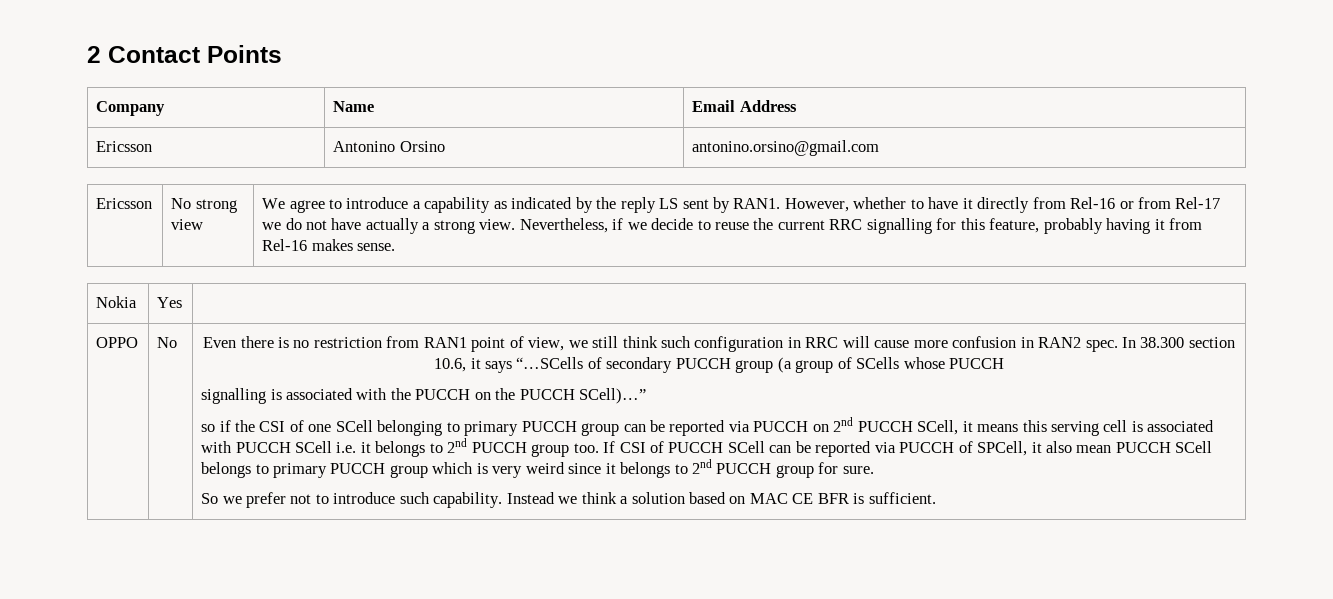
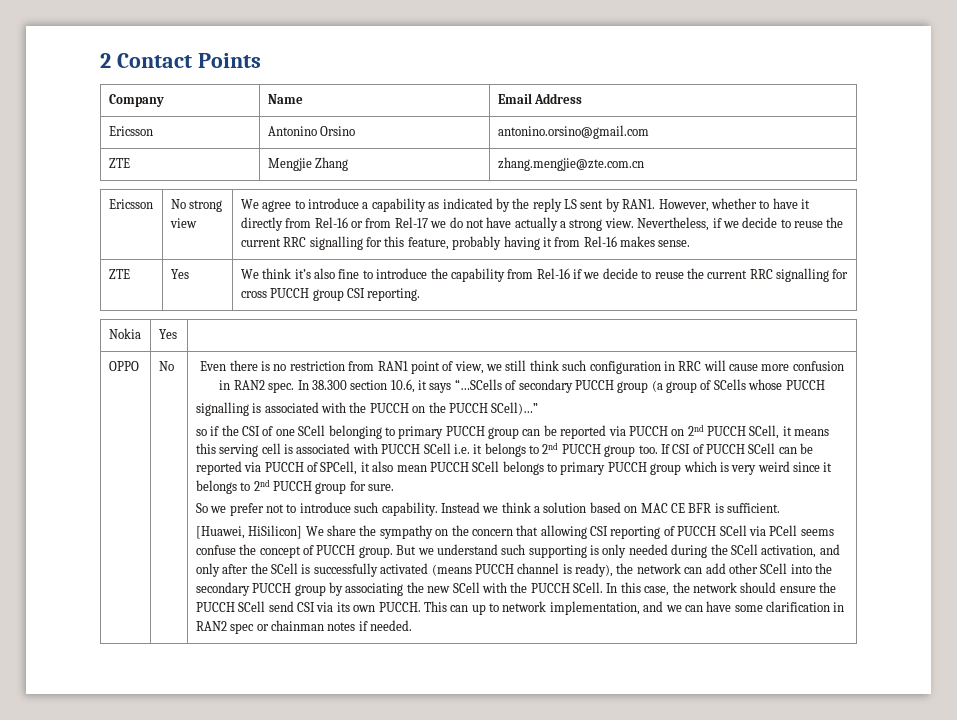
+ ZTE | Mengjie Zhang | zhang.mengjie@zte.com.cn
+ ZTE | Yes | We think it’s also fine to introduce the capability from Rel-16 if we decide to reuse the current RRC signalling for cross PUCCH group CSI reporting.
+ [Huawei, HiSilicon] We share the sympathy on the concern that allowing CSI reporting of PUCCH SCell via PCell seems confuse the concept of PUCCH group. But we understand such supporting is only needed during the SCell activation, and only after the SCell is successfully activated (means PUCCH channel is ready), the network can add other SCell into the secondary PUCCH group by associating the new SCell with the PUCCH SCell. In this case, the network should ensure the PUCCH SCell send CSI via its own PUCCH. This can up to network implementation, and we can have some clarification in RAN2 spec or chainman notes if needed.

